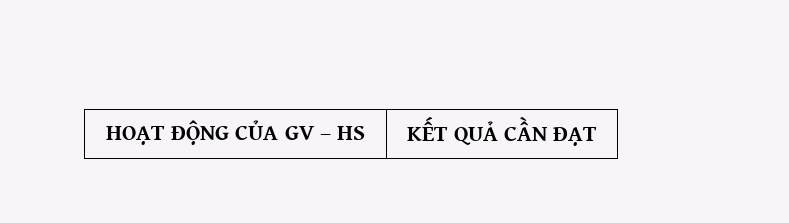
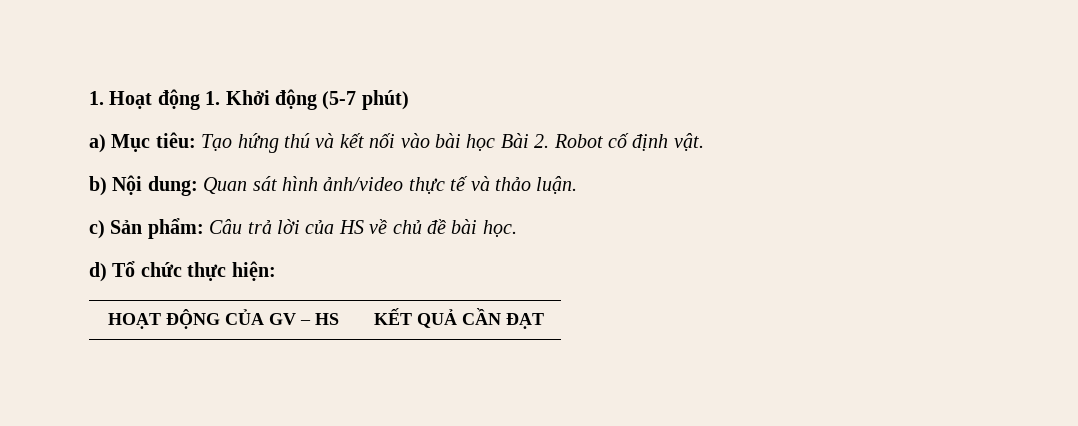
+ 1. Hoạt động 1. Khởi động (5-7 phút)
+ a) Mục tiêu: Tạo hứng thú và kết nối vào bài học Bài 2. Robot cố định vật.
+ b) Nội dung: Quan sát hình ảnh/video thực tế và thảo luận.
+ c) Sản phẩm: Câu trả lời của HS về chủ đề bài học.
+ d) Tổ chức thực hiện:

